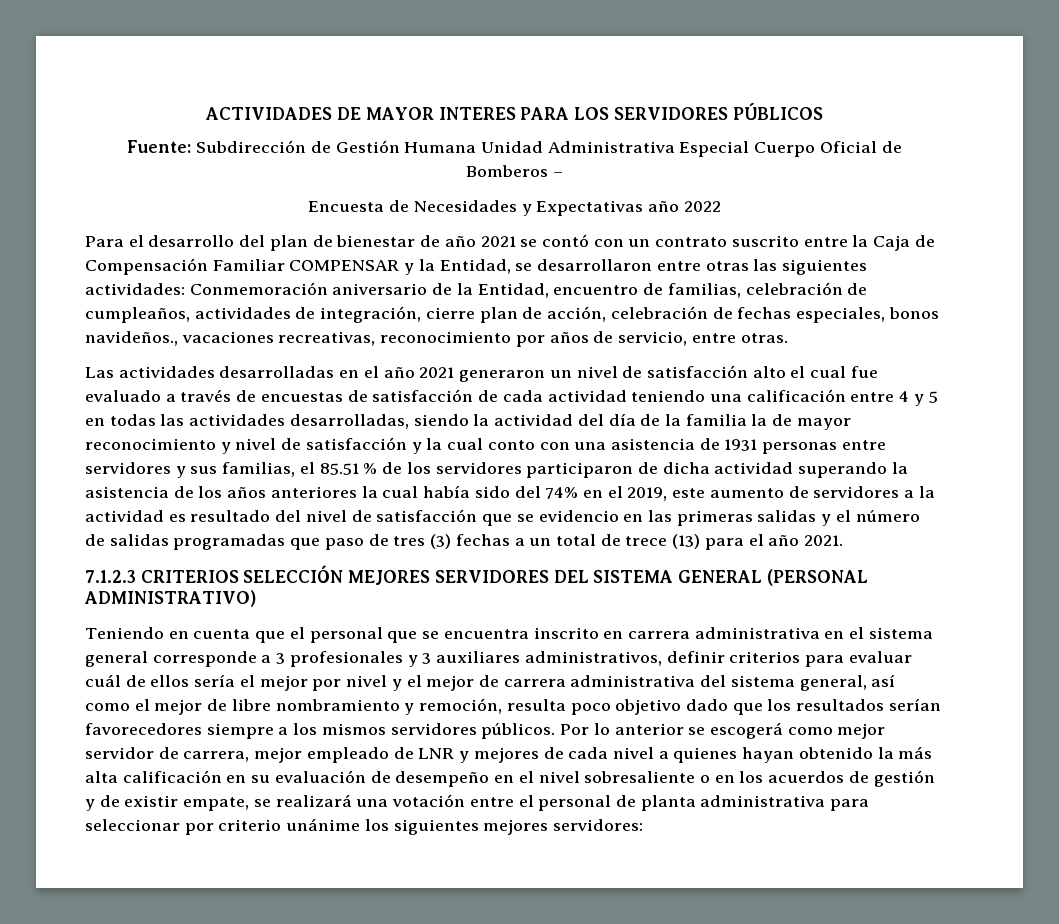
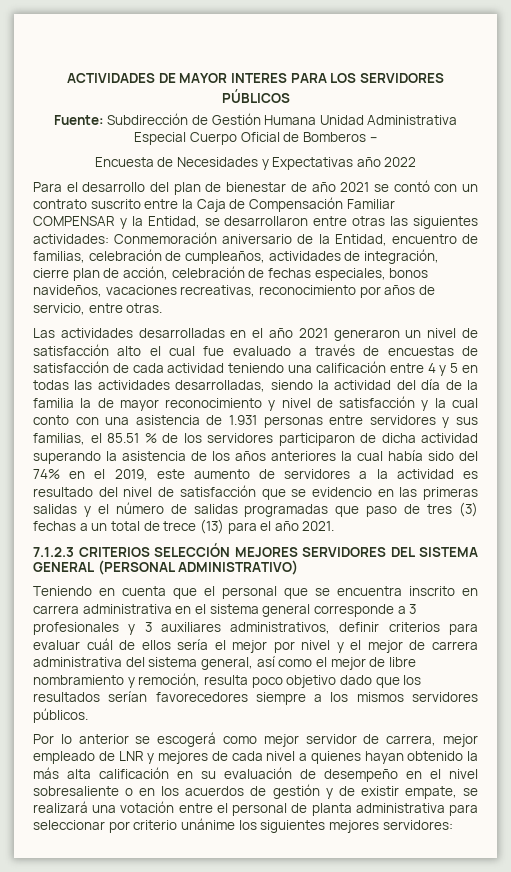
- Conmemoración aniversario de la Entidad, encuentro de familias, celebración de cumpleaños, actividades de integración, cierre plan de acción, celebración de fechas especiales, bonos navideños., vacaciones recreativas, reconocimiento por años de servicio, entre otras.
+ Conmemoración aniversario de la Entidad, encuentro de familias, celebración de cumpleaños, actividades de integración, cierre plan de acción, celebración de fechas especiales, bonos navideños, vacaciones recreativas, reconocimiento por años de servicio, entre otras.
- Las actividades desarrolladas en el año 2021 generaron un nivel de satisfacción alto el cual fue evaluado a través de encuestas de satisfacción de cada actividad teniendo una calificación entre 4 y 5 en todas las actividades desarrolladas, siendo la actividad del día de la familia la de mayor reconocimiento y nivel de satisfacción y la cual conto con una asistencia de 1931 personas entre servidores y sus familias, el 85.51 % de los servidores participaron de dicha actividad superando la asistencia de los años anteriores la cual había sido del 74% en el 2019, este aumento de servidores a la actividad es resultado del nivel de satisfacción que se evidencio en las primeras salidas y el número de salidas programadas que paso de tres (3) fechas a un total de trece (13) para el año 2021.
+ Las actividades desarrolladas en el año 2021 generaron un nivel de satisfacción alto el cual fue evaluado a través de encuestas de satisfacción de cada actividad teniendo una calificación entre 4 y 5 en todas las actividades desarrolladas, siendo la actividad del día de la familia la de mayor reconocimiento y nivel de satisfacción y la cual conto con una asistencia de 1.931 personas entre servidores y sus familias, el 85.51 % de los servidores participaron de dicha actividad superando la asistencia de los años anteriores la cual había sido del 74% en el 2019, este aumento de servidores a la actividad es resultado del nivel de satisfacción que se evidencio en las primeras salidas y el número de salidas programadas que paso de tres (3) fechas a un total de trece (13) para el año 2021.
- Teniendo en cuenta que el personal que se encuentra inscrito en carrera administrativa en el sistema general corresponde a 3 profesionales y 3 auxiliares administrativos, definir criterios para evaluar cuál de ellos sería el mejor por nivel y el mejor de carrera administrativa del sistema general, así como el mejor de libre nombramiento y remoción, resulta poco objetivo dado que los resultados serían favorecedores siempre a los mismos servidores públicos. Por lo anterior se escogerá como mejor servidor de carrera, mejor empleado de LNR y mejores de cada nivel a quienes hayan obtenido la más alta calificación en su evaluación de desempeño en el nivel sobresaliente o en los acuerdos de gestión y de existir empate, se realizará una votación entre el personal de planta administrativa para seleccionar por criterio unánime los siguientes mejores servidores:
+ Teniendo en cuenta que el personal que se encuentra inscrito en carrera administrativa en el sistema general corresponde a 3 profesionales y 3 auxiliares administrativos, definir criterios para evaluar cuál de ellos sería el mejor por nivel y el mejor de carrera administrativa del sistema general, así como el mejor de libre nombramiento y remoción, resulta poco objetivo dado que los resultados serían favorecedores siempre a los mismos servidores públicos.
+ Por lo anterior se escogerá como mejor servidor de carrera, mejor empleado de LNR y mejores de cada nivel a quienes hayan obtenido la más alta calificación en su evaluación de desempeño en el nivel sobresaliente o en los acuerdos de gestión y de existir empate, se realizará una votación entre el personal de planta administrativa para seleccionar por criterio unánime los siguientes mejores servidores:

